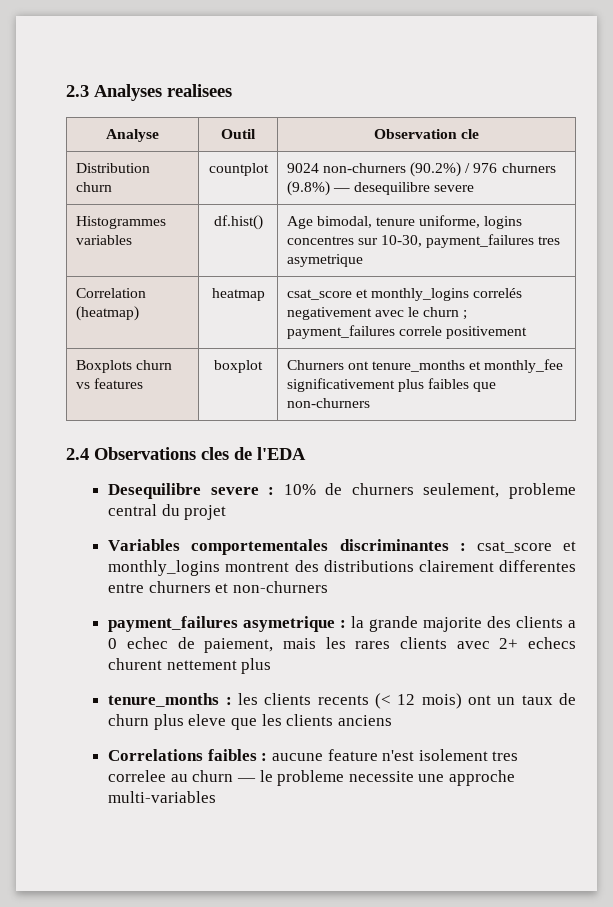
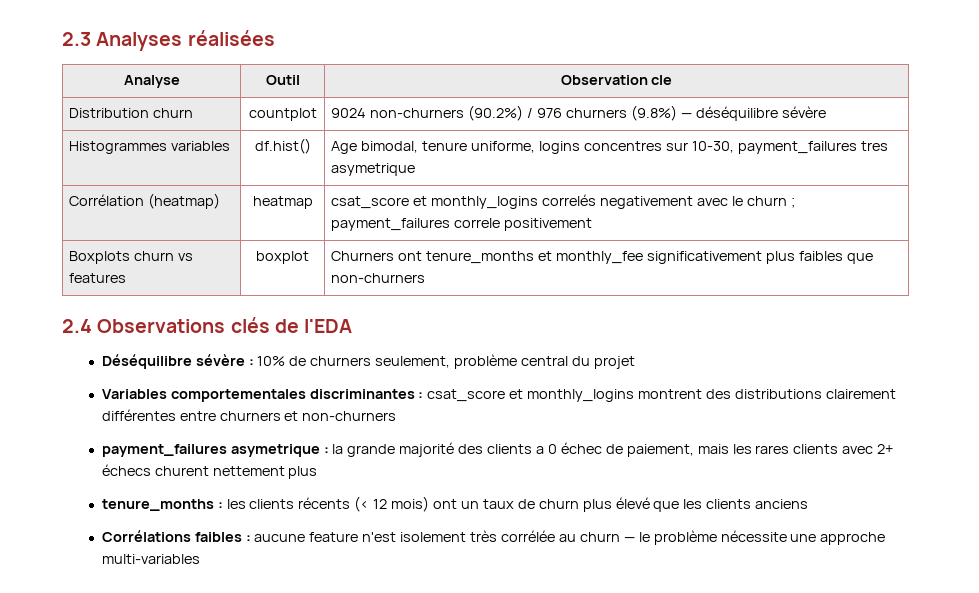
- 2.3 Analyses realisees
+ 2.3 Analyses réalisées
- Distribution churn | countplot | 9024 non-churners (90.2%) / 976 churners (9.8%) — desequilibre severe
+ Distribution churn | countplot | 9024 non-churners (90.2%) / 976 churners (9.8%) — déséquilibre sévère
- Correlation (heatmap) | heatmap | csat_score et monthly_logins correlés negativement avec le churn ; payment_failures correle positivement
+ Corrélation (heatmap) | heatmap | csat_score et monthly_logins correlés negativement avec le churn ; payment_failures correle positivement
- 2.4 Observations cles de l'EDA
+ 2.4 Observations clés de l'EDA
- Desequilibre severe : 10% de churners seulement, probleme central du projet
+ Déséquilibre sévère : 10% de churners seulement, problème central du projet
- Variables comportementales discriminantes : csat_score et monthly_logins montrent des distributions clairement differentes entre churners et non-churners
+ Variables comportementales discriminantes : csat_score et monthly_logins montrent des distributions clairement différentes entre churners et non-churners
- payment_failures asymetrique : la grande majorite des clients a 0 echec de paiement, mais les rares clients avec 2+ echecs churent nettement plus
+ payment_failures asymetrique : la grande majorité des clients a 0 échec de paiement, mais les rares clients avec 2+ échecs churent nettement plus
- tenure_months : les clients recents (< 12 mois) ont un taux de churn plus eleve que les clients anciens
+ tenure_months : les clients récents (< 12 mois) ont un taux de churn plus élevé que les clients anciens
- Correlations faibles : aucune feature n'est isolement tres correlee au churn — le probleme necessite une approche multi-variables
+ Corrélations faibles : aucune feature n'est isolement très corrélée au churn — le problème nécessite une approche multi-variables

